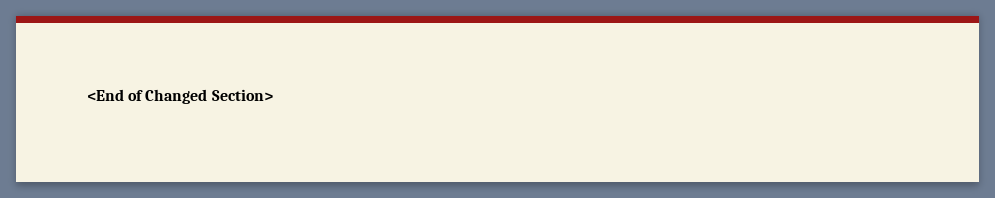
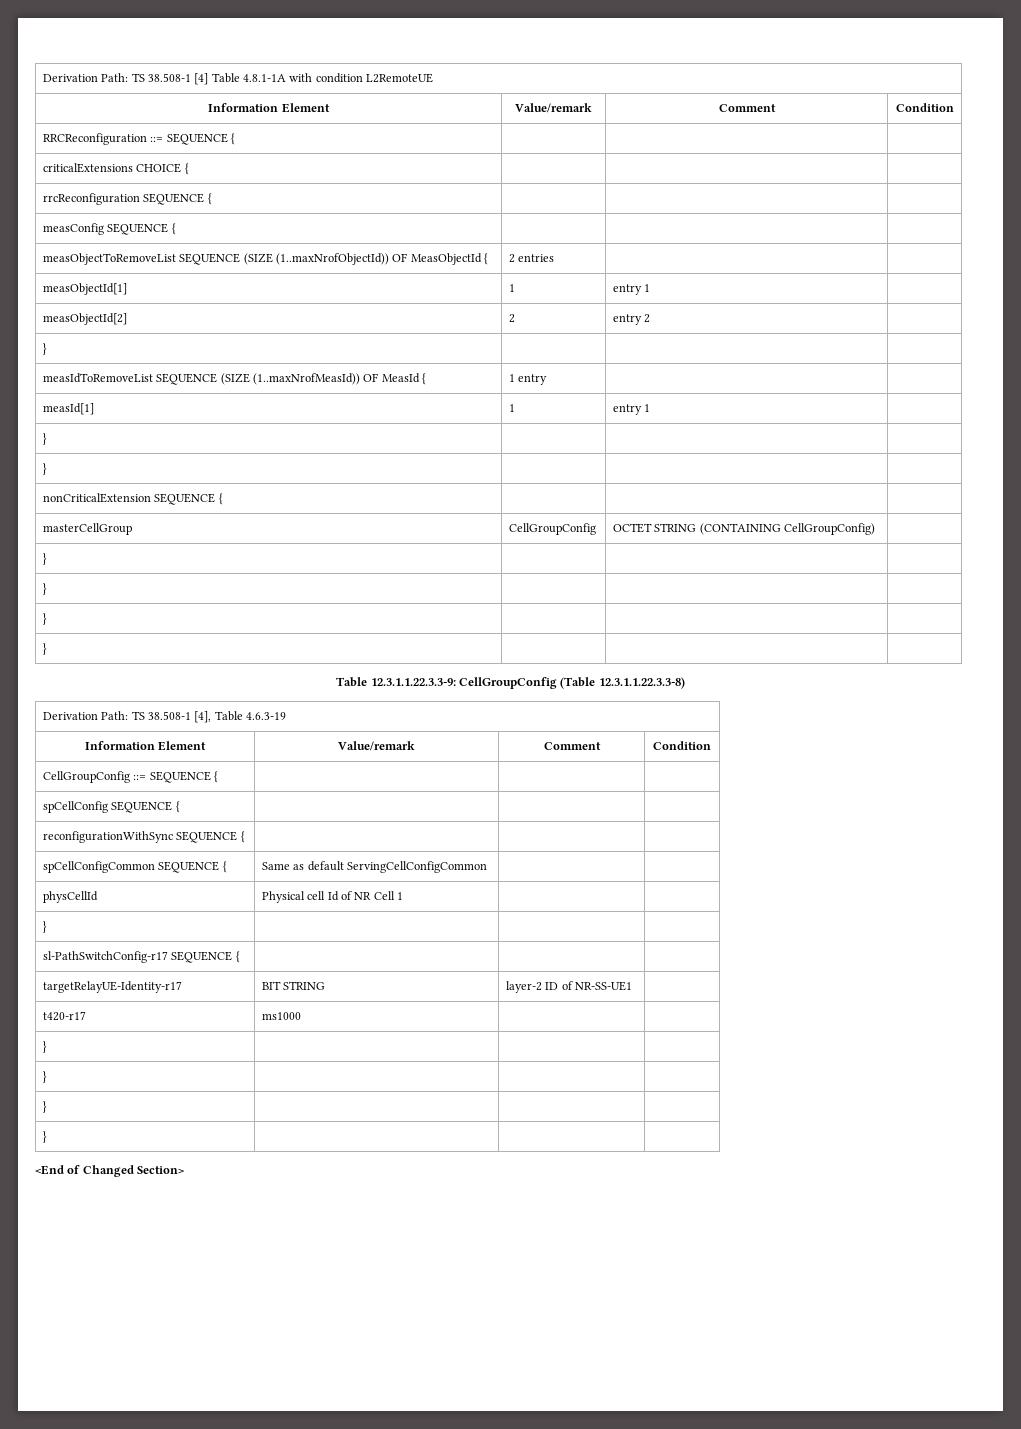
+ Derivation Path: TS 38.508-1 [4] Table 4.8.1-1A with condition L2RemoteUE
+ Information Element | Value/remark | Comment | Condition
+ RRCReconfiguration ::= SEQUENCE { | | |
+ criticalExtensions CHOICE { | | |
+ rrcReconfiguration SEQUENCE { | | |
+ measConfig SEQUENCE { | | |
+ measObjectToRemoveList SEQUENCE (SIZE (1..maxNrofObjectId)) OF MeasObjectId { | 2 entries | |
+ measObjectId[1] | 1 | entry 1 |
+ measObjectId[2] | 2 | entry 2 |
+ } | | |
+ measIdToRemoveList SEQUENCE (SIZE (1..maxNrofMeasId)) OF MeasId { | 1 entry | |
+ measId[1] | 1 | entry 1 |
+ } | | |
+ } | | |
+ nonCriticalExtension SEQUENCE { | | |
+ masterCellGroup | CellGroupConfig | OCTET STRING (CONTAINING CellGroupConfig) |
+ } | | |
+ } | | |
+ } | | |
+ } | | |
+ Table 12.3.1.1.22.3.3-9: CellGroupConfig (Table 12.3.1.1.22.3.3-8)
+ Derivation Path: TS 38.508-1 [4], Table 4.6.3-19
+ Information Element | Value/remark | Comment | Condition
+ CellGroupConfig ::= SEQUENCE { | | |
+ spCellConfig SEQUENCE { | | |
+ reconfigurationWithSync SEQUENCE { | | |
+ spCellConfigCommon SEQUENCE { | Same as default ServingCellConfigCommon | |
+ physCellId | Physical cell Id of NR Cell 1 | |
+ } | | |
+ sl-PathSwitchConfig-r17 SEQUENCE { | | |
+ targetRelayUE-Identity-r17 | BIT STRING | layer-2 ID of NR-SS-UE1 |
+ t420-r17 | ms1000 | |
+ } | | |
+ } | | |
+ } | | |
+ } | | |

